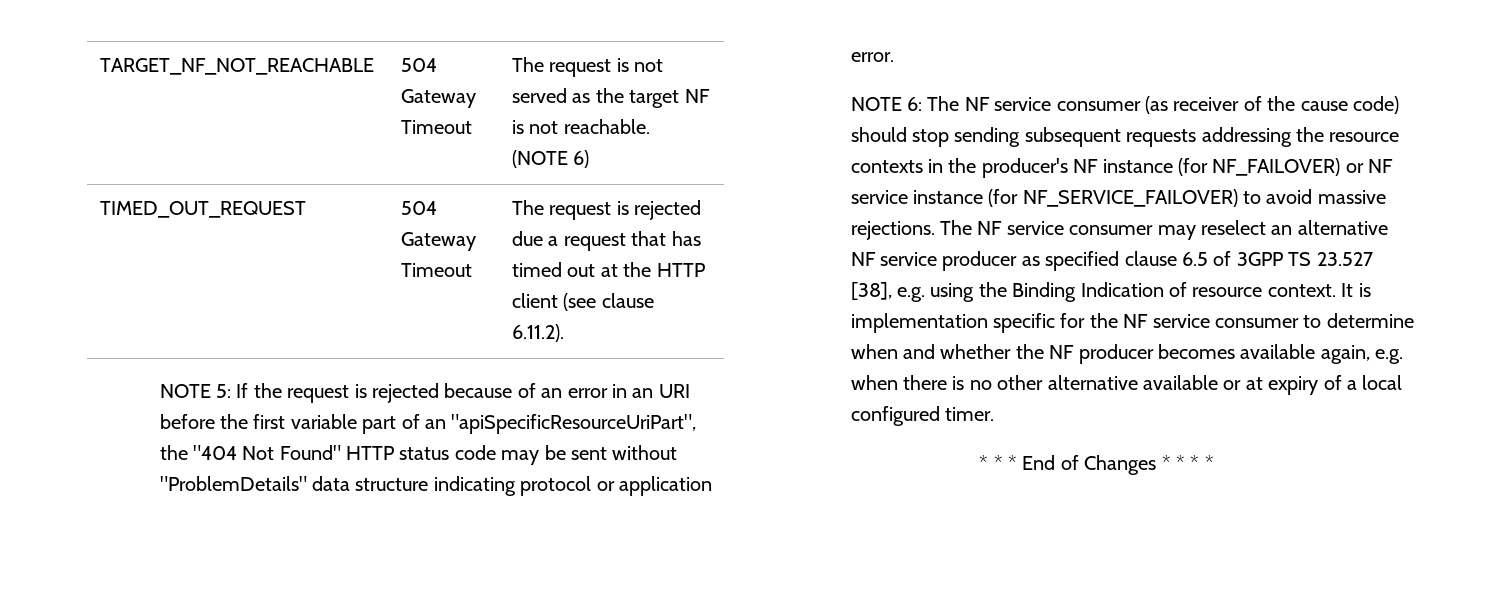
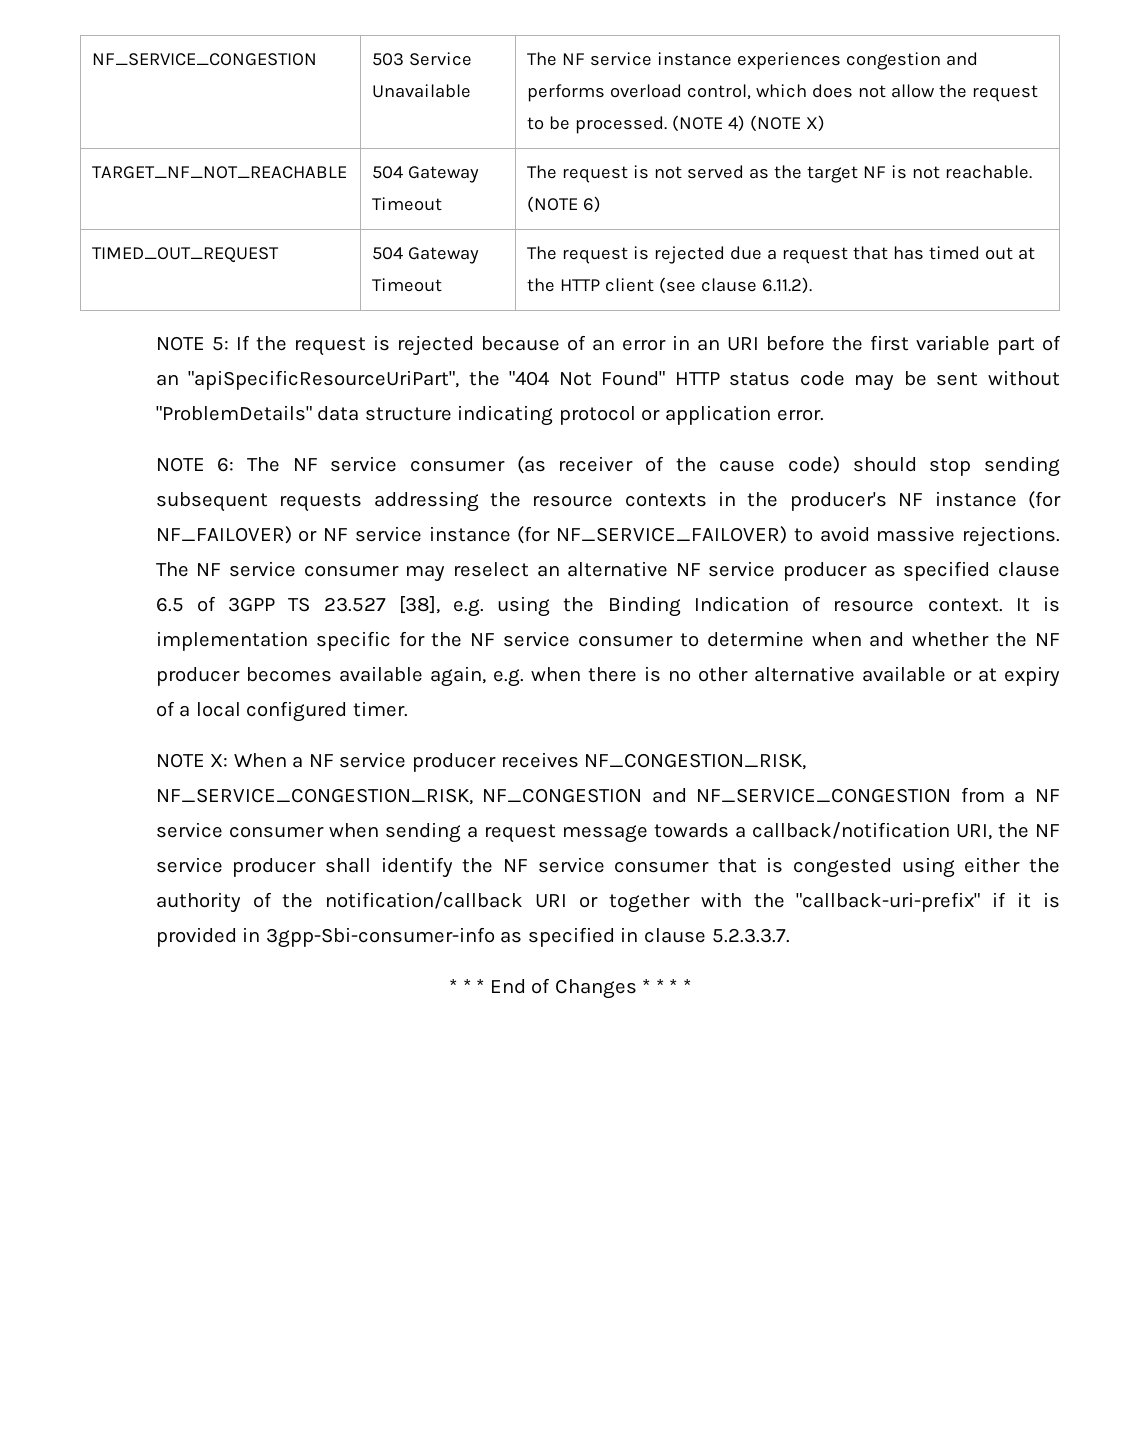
+ NF_SERVICE_CONGESTION | 503 Service Unavailable | The NF service instance experiences congestion and performs overload control, which does not allow the request to be processed. (NOTE 4) (NOTE X)
+ NOTE X: When a NF service producer receives NF_CONGESTION_RISK, NF_SERVICE_CONGESTION_RISK, NF_CONGESTION and NF_SERVICE_CONGESTION from a NF service consumer when sending a request message towards a callback/notification URI, the NF service producer shall identify the NF service consumer that is congested using either the authority of the notification/callback URI or together with the "callback-uri-prefix" if it is provided in 3gpp-Sbi-consumer-info as specified in clause 5.2.3.3.7.

